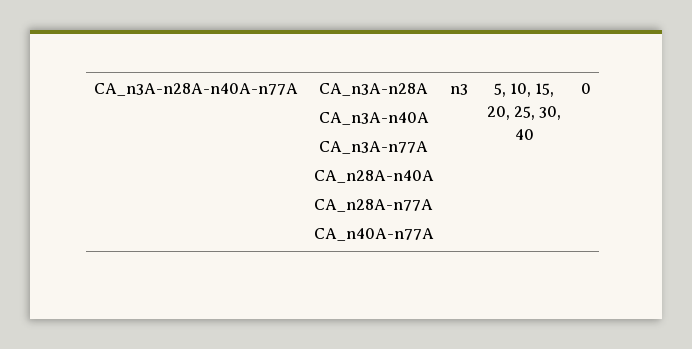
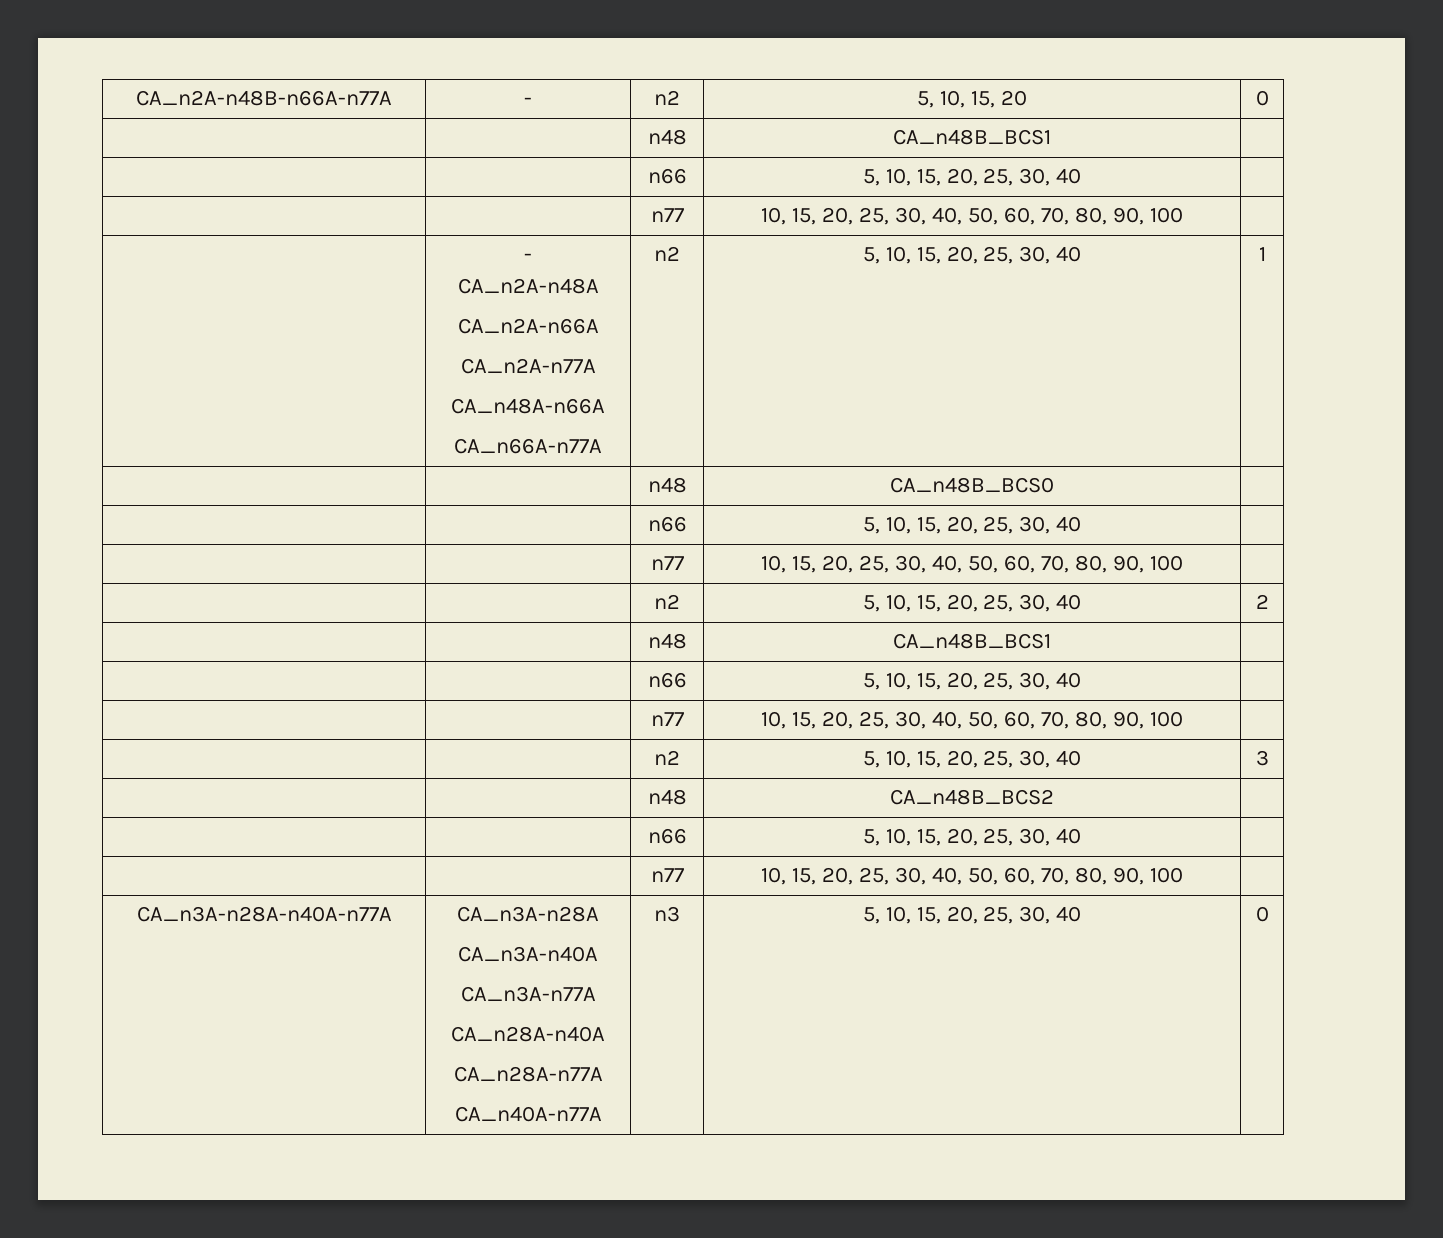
+ CA_n2A-n48B-n66A-n77A | - | n2 | 5, 10, 15, 20 | 0
+ | | n48 | CA_n48B_BCS1 |
+ | | n66 | 5, 10, 15, 20, 25, 30, 40 |
+ | | n77 | 10, 15, 20, 25, 30, 40, 50, 60, 70, 80, 90, 100 |
+ | -
+ CA_n2A-n48A
+ CA_n2A-n66A
+ CA_n2A-n77A
+ CA_n48A-n66A
+ CA_n66A-n77A | n2 | 5, 10, 15, 20, 25, 30, 40 | 1
+ | | n48 | CA_n48B_BCS0 |
+ | | n66 | 5, 10, 15, 20, 25, 30, 40 |
+ | | n77 | 10, 15, 20, 25, 30, 40, 50, 60, 70, 80, 90, 100 |
+ | | n2 | 5, 10, 15, 20, 25, 30, 40 | 2
+ | | n48 | CA_n48B_BCS1 |
+ | | n66 | 5, 10, 15, 20, 25, 30, 40 |
+ | | n77 | 10, 15, 20, 25, 30, 40, 50, 60, 70, 80, 90, 100 |
+ | | n2 | 5, 10, 15, 20, 25, 30, 40 | 3
+ | | n48 | CA_n48B_BCS2 |
+ | | n66 | 5, 10, 15, 20, 25, 30, 40 |
+ | | n77 | 10, 15, 20, 25, 30, 40, 50, 60, 70, 80, 90, 100 |

